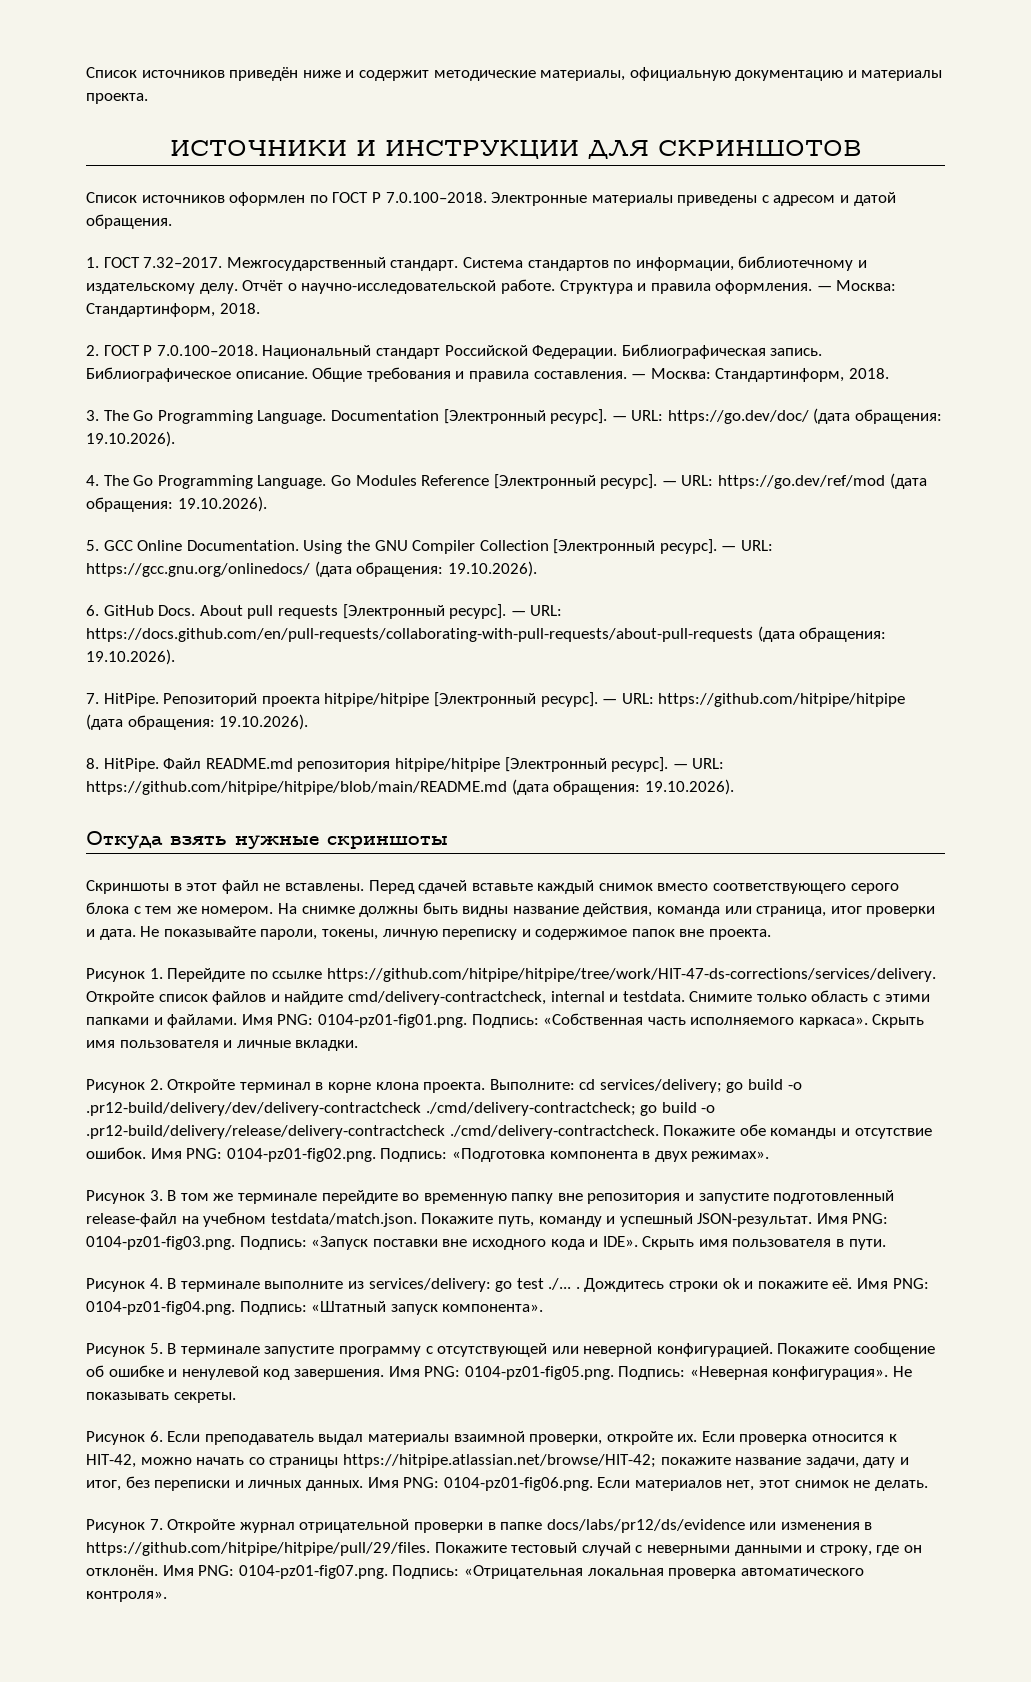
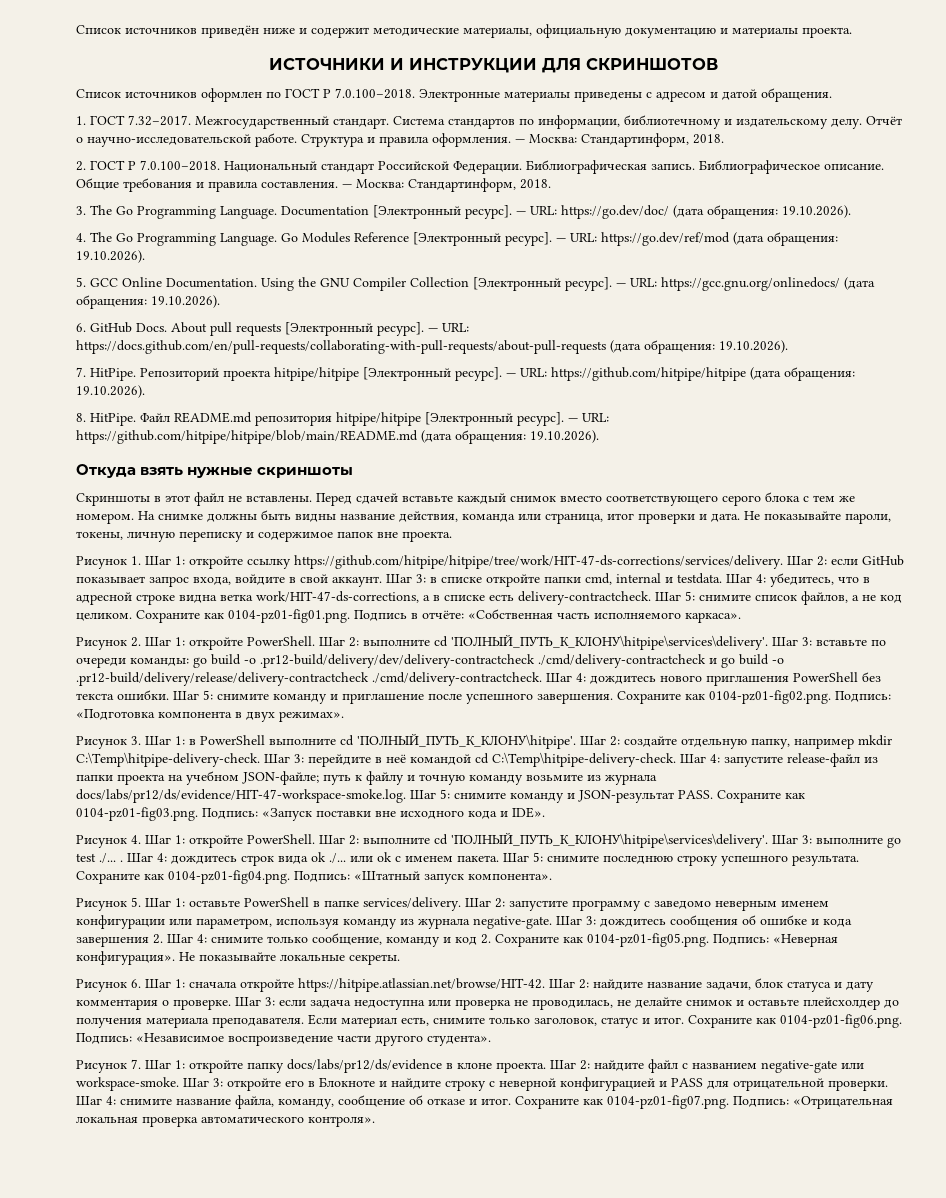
- Рисунок 1. Перейдите по ссылке https://github.com/hitpipe/hitpipe/tree/work/HIT-47-ds-corrections/services/delivery. Откройте список файлов и найдите cmd/delivery-contractcheck, internal и testdata. Снимите только область с этими папками и файлами. Имя PNG: 0104-pz01-fig01.png. Подпись: «Собственная часть исполняемого каркаса». Скрыть имя пользователя и личные вкладки.
- Рисунок 2. Откройте терминал в корне клона проекта. Выполните: cd services/delivery; go build -o .pr12-build/delivery/dev/delivery-contractcheck ./cmd/delivery-contractcheck; go build -o .pr12-build/delivery/release/delivery-contractcheck ./cmd/delivery-contractcheck. Покажите обе команды и отсутствие ошибок. Имя PNG: 0104-pz01-fig02.png. Подпись: «Подготовка компонента в двух режимах».
+ Рисунок 1. Шаг 1: откройте ссылку https://github.com/hitpipe/hitpipe/tree/work/HIT-47-ds-corrections/services/delivery. Шаг 2: если GitHub показывает запрос входа, войдите в свой аккаунт. Шаг 3: в списке откройте папки cmd, internal и testdata. Шаг 4: убедитесь, что в адресной строке видна ветка work/HIT-47-ds-corrections, а в списке есть delivery-contractcheck. Шаг 5: снимите список файлов, а не код целиком. Сохраните как 0104-pz01-fig01.png. Подпись в отчёте: «Собственная часть исполняемого каркаса».
+ Рисунок 2. Шаг 1: откройте PowerShell. Шаг 2: выполните cd 'ПОЛНЫЙ_ПУТЬ_К_КЛОНУ\hitpipe\services\delivery'. Шаг 3: вставьте по очереди команды: go build -o .pr12-build/delivery/dev/delivery-contractcheck ./cmd/delivery-contractcheck и go build -o .pr12-build/delivery/release/delivery-contractcheck ./cmd/delivery-contractcheck. Шаг 4: дождитесь нового приглашения PowerShell без текста ошибки. Шаг 5: снимите команду и приглашение после успешного завершения. Сохраните как 0104-pz01-fig02.png. Подпись: «Подготовка компонента в двух режимах».
- Рисунок 3. В том же терминале перейдите во временную папку вне репозитория и запустите подготовленный release-файл на учебном testdata/match.json. Покажите путь, команду и успешный JSON-результат. Имя PNG: 0104-pz01-fig03.png. Подпись: «Запуск поставки вне исходного кода и IDE». Скрыть имя пользователя в пути.
- Рисунок 4. В терминале выполните из services/delivery: go test ./... . Дождитесь строки ok и покажите её. Имя PNG: 0104-pz01-fig04.png. Подпись: «Штатный запуск компонента».
+ Рисунок 3. Шаг 1: в PowerShell выполните cd 'ПОЛНЫЙ_ПУТЬ_К_КЛОНУ\hitpipe'. Шаг 2: создайте отдельную папку, например mkdir C:\Temp\hitpipe-delivery-check. Шаг 3: перейдите в неё командой cd C:\Temp\hitpipe-delivery-check. Шаг 4: запустите release-файл из папки проекта на учебном JSON-файле; путь к файлу и точную команду возьмите из журнала docs/labs/pr12/ds/evidence/HIT-47-workspace-smoke.log. Шаг 5: снимите команду и JSON-результат PASS. Сохраните как 0104-pz01-fig03.png. Подпись: «Запуск поставки вне исходного кода и IDE».
+ Рисунок 4. Шаг 1: откройте PowerShell. Шаг 2: выполните cd 'ПОЛНЫЙ_ПУТЬ_К_КЛОНУ\hitpipe\services\delivery'. Шаг 3: выполните go test ./... . Шаг 4: дождитесь строк вида ok ./... или ok с именем пакета. Шаг 5: снимите последнюю строку успешного результата. Сохраните как 0104-pz01-fig04.png. Подпись: «Штатный запуск компонента».
- Рисунок 5. В терминале запустите программу с отсутствующей или неверной конфигурацией. Покажите сообщение об ошибке и ненулевой код завершения. Имя PNG: 0104-pz01-fig05.png. Подпись: «Неверная конфигурация».
+ Рисунок 5. Шаг 1: оставьте PowerShell в папке services/delivery. Шаг 2: запустите программу с заведомо неверным именем конфигурации или параметром, используя команду из журнала negative-gate. Шаг 3: дождитесь сообщения об ошибке и кода завершения 2. Шаг 4: снимите только сообщение, команду и код 2. Сохраните как 0104-pz01-fig05.png. Подпись: «Неверная конфигурация».
- Не показывать секреты.
+ Не показывайте локальные секреты.
- Рисунок 6. Если преподаватель выдал материалы взаимной проверки, откройте их. Если проверка относится к HIT-42, можно начать со страницы https://hitpipe.atlassian.net/browse/HIT-42; покажите название задачи, дату и итог, без переписки и личных данных. Имя PNG: 0104-pz01-fig06.png. Если материалов нет, этот снимок не делать.
- Рисунок 7. Откройте журнал отрицательной проверки в папке docs/labs/pr12/ds/evidence или изменения в https://github.com/hitpipe/hitpipe/pull/29/files. Покажите тестовый случай с неверными данными и строку, где он отклонён. Имя PNG: 0104-pz01-fig07.png. Подпись: «Отрицательная локальная проверка автоматического контроля».
+ Рисунок 6. Шаг 1: сначала откройте https://hitpipe.atlassian.net/browse/HIT-42. Шаг 2: найдите название задачи, блок статуса и дату комментария о проверке. Шаг 3: если задача недоступна или проверка не проводилась, не делайте снимок и оставьте плейсхолдер до получения материала преподавателя. Если материал есть, снимите только заголовок, статус и итог. Сохраните как 0104-pz01-fig06.png. Подпись: «Независимое воспроизведение части другого студента».
+ Рисунок 7. Шаг 1: откройте папку docs/labs/pr12/ds/evidence в клоне проекта. Шаг 2: найдите файл с названием negative-gate или workspace-smoke. Шаг 3: откройте его в Блокноте и найдите строку с неверной конфигурацией и PASS для отрицательной проверки. Шаг 4: снимите название файла, команду, сообщение об отказе и итог. Сохраните как 0104-pz01-fig07.png. Подпись: «Отрицательная локальная проверка автоматического контроля».

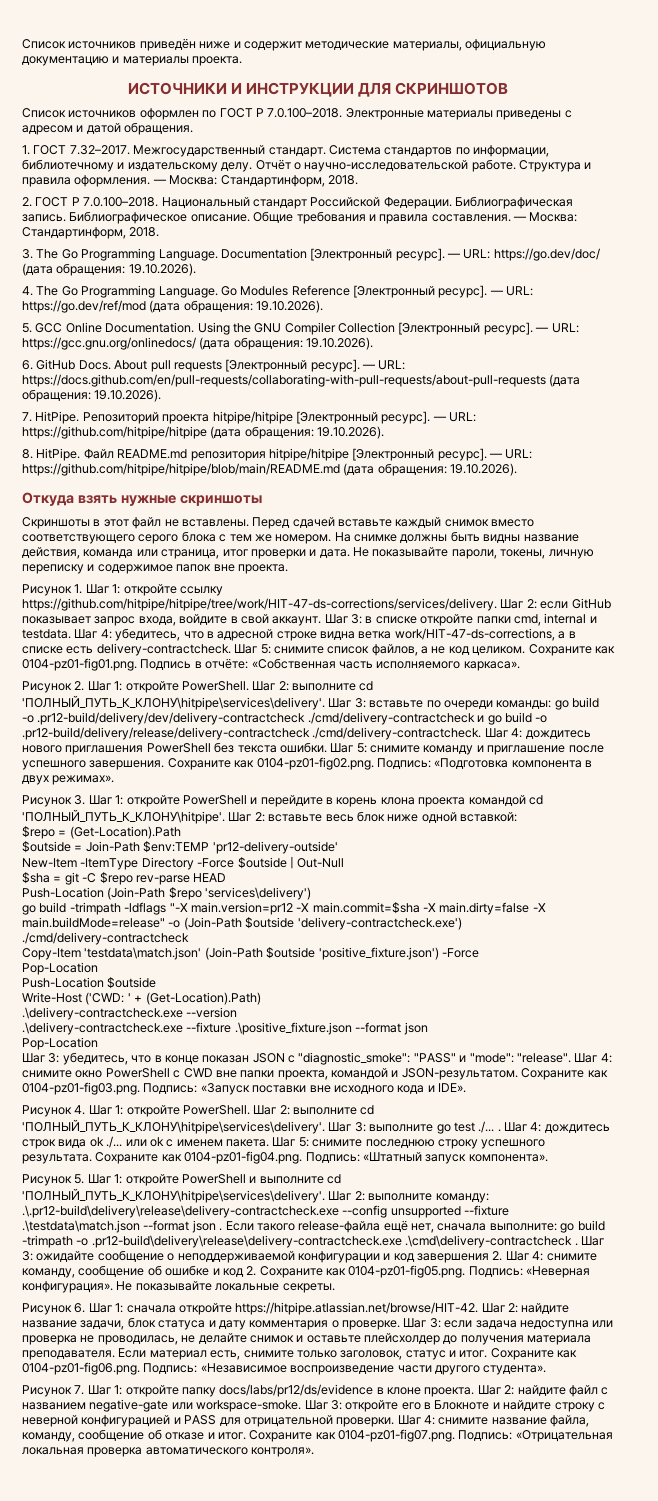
- Рисунок 3. Шаг 1: в PowerShell выполните cd 'ПОЛНЫЙ_ПУТЬ_К_КЛОНУ\hitpipe'. Шаг 2: создайте отдельную папку, например mkdir C:\Temp\hitpipe-delivery-check. Шаг 3: перейдите в неё командой cd C:\Temp\hitpipe-delivery-check. Шаг 4: запустите release-файл из папки проекта на учебном JSON-файле; путь к файлу и точную команду возьмите из журнала docs/labs/pr12/ds/evidence/HIT-47-workspace-smoke.log. Шаг 5: снимите команду и JSON-результат PASS.
+ Рисунок 3. Шаг 1: откройте PowerShell и перейдите в корень клона проекта командой cd 'ПОЛНЫЙ_ПУТЬ_К_КЛОНУ\hitpipe'. Шаг 2: вставьте весь блок ниже одной вставкой:
+ $repo = (Get-Location).Path
+ $outside = Join-Path $env:TEMP 'pr12-delivery-outside'
+ New-Item -ItemType Directory -Force $outside | Out-Null
+ $sha = git -C $repo rev-parse HEAD
+ Push-Location (Join-Path $repo 'services\delivery')
+ go build -trimpath -ldflags "-X main.version=pr12 -X main.commit=$sha -X main.dirty=false -X main.buildMode=release" -o (Join-Path $outside 'delivery-contractcheck.exe') ./cmd/delivery-contractcheck
+ Copy-Item 'testdata\match.json' (Join-Path $outside 'positive_fixture.json') -Force
+ Pop-Location
+ Push-Location $outside
+ Write-Host ('CWD: ' + (Get-Location).Path)
+ .\delivery-contractcheck.exe --version
+ .\delivery-contractcheck.exe --fixture .\positive_fixture.json --format json
+ Pop-Location
+ Шаг 3: убедитесь, что в конце показан JSON с "diagnostic_smoke": "PASS" и "mode": "release". Шаг 4: снимите окно PowerShell с CWD вне папки проекта, командой и JSON-результатом.
- Рисунок 5. Шаг 1: оставьте PowerShell в папке services/delivery. Шаг 2: запустите программу с заведомо неверным именем конфигурации или параметром, используя команду из журнала negative-gate. Шаг 3: дождитесь сообщения об ошибке и кода завершения 2. Шаг 4: снимите только сообщение, команду и код 2. Сохраните как 0104-pz01-fig05.png. Подпись: «Неверная конфигурация».
+ Рисунок 5. Шаг 1: откройте PowerShell и выполните cd 'ПОЛНЫЙ_ПУТЬ_К_КЛОНУ\hitpipe\services\delivery'. Шаг 2: выполните команду: .\.pr12-build\delivery\release\delivery-contractcheck.exe --config unsupported --fixture .\testdata\match.json --format json . Если такого release-файла ещё нет, сначала выполните: go build -trimpath -o .pr12-build\delivery\release\delivery-contractcheck.exe .\cmd\delivery-contractcheck . Шаг 3: ожидайте сообщение о неподдерживаемой конфигурации и код завершения 2. Шаг 4: снимите команду, сообщение об ошибке и код 2. Сохраните как 0104-pz01-fig05.png. Подпись: «Неверная конфигурация».

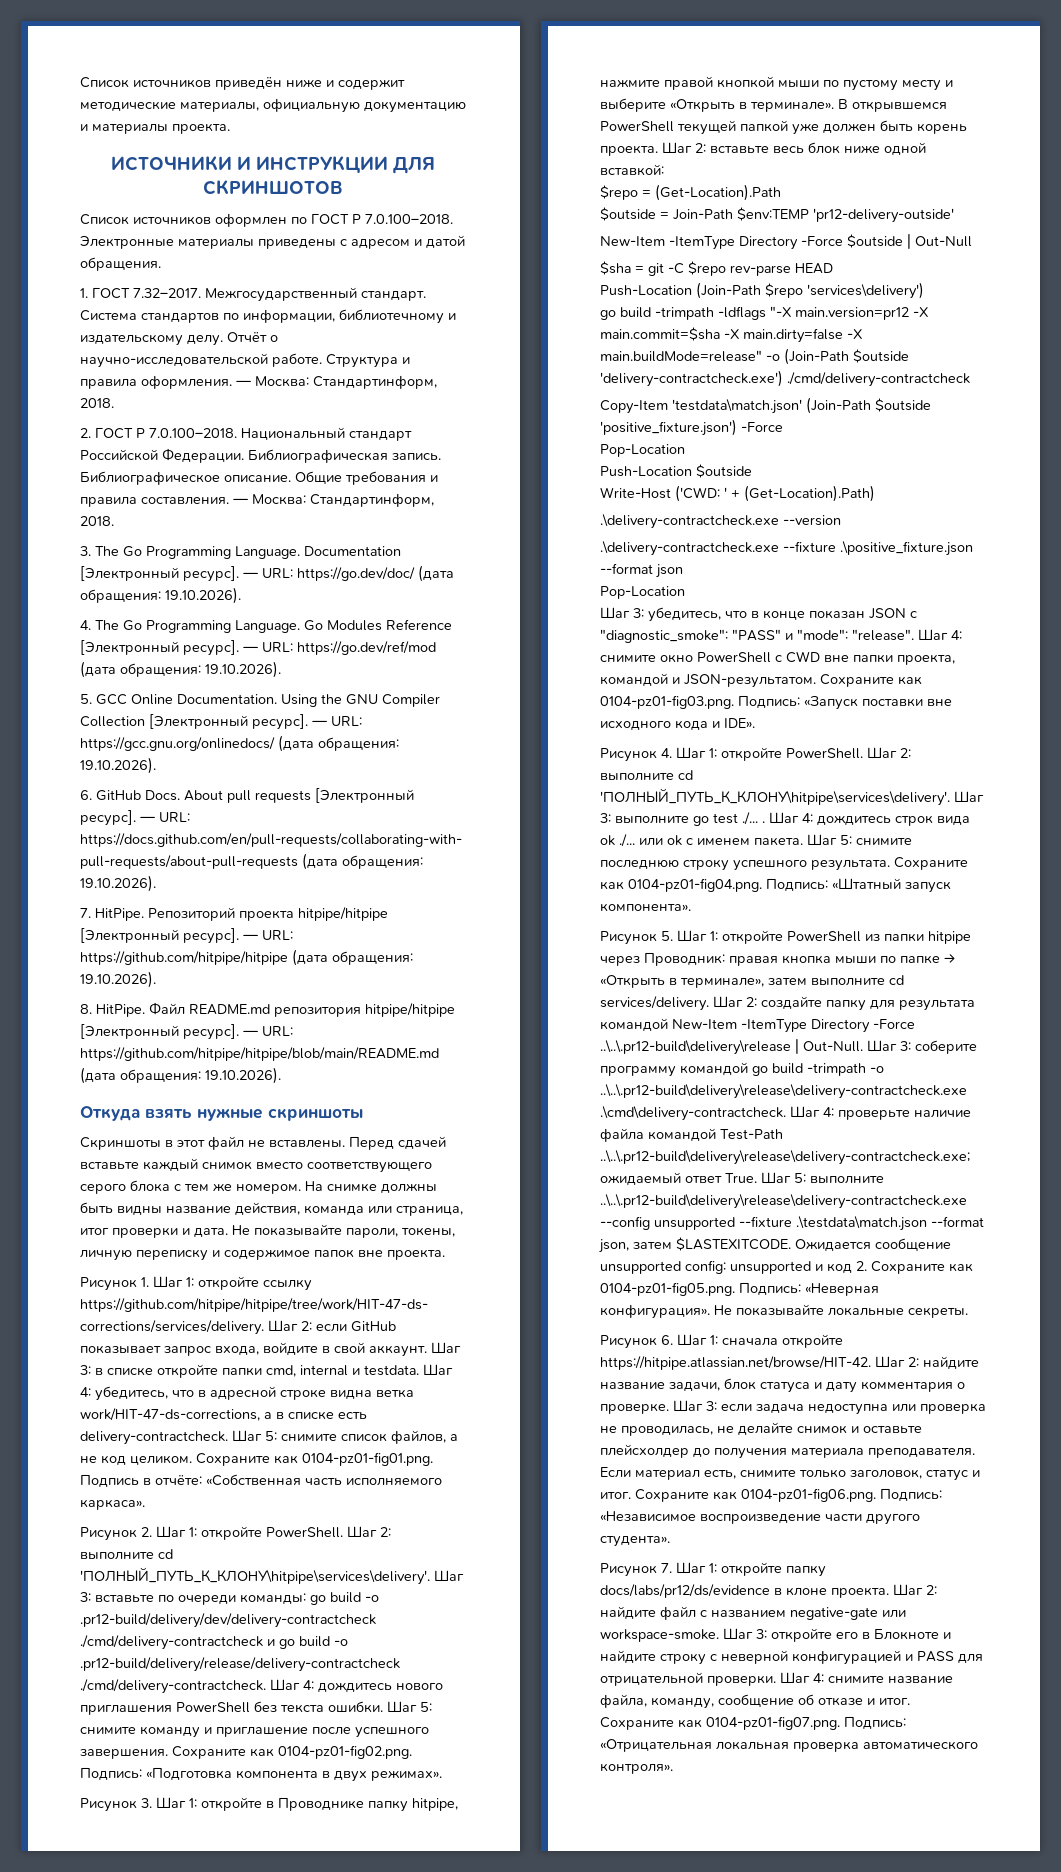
- Рисунок 3. Шаг 1: откройте PowerShell и перейдите в корень клона проекта командой cd 'ПОЛНЫЙ_ПУТЬ_К_КЛОНУ\hitpipe'.
+ Рисунок 3. Шаг 1: откройте в Проводнике папку hitpipe, нажмите правой кнопкой мыши по пустому месту и выберите «Открыть в терминале». В открывшемся PowerShell текущей папкой уже должен быть корень проекта.
- Рисунок 5. Шаг 1: откройте PowerShell и выполните cd 'ПОЛНЫЙ_ПУТЬ_К_КЛОНУ\hitpipe\services\delivery'. Шаг 2: выполните команду: .\.pr12-build\delivery\release\delivery-contractcheck.exe --config unsupported --fixture .\testdata\match.json --format json . Если такого release-файла ещё нет, сначала выполните: go build -trimpath -o .pr12-build\delivery\release\delivery-contractcheck.exe .\cmd\delivery-contractcheck . Шаг 3: ожидайте сообщение о неподдерживаемой конфигурации и код завершения 2. Шаг 4: снимите команду, сообщение об ошибке и код 2. Сохраните как 0104-pz01-fig05.png. Подпись: «Неверная конфигурация».
+ Рисунок 5. Шаг 1: откройте PowerShell из папки hitpipe через Проводник: правая кнопка мыши по папке → «Открыть в терминале», затем выполните cd services/delivery. Шаг 2: создайте папку для результата командой New-Item -ItemType Directory -Force ..\..\.pr12-build\delivery\release | Out-Null. Шаг 3: соберите программу командой go build -trimpath -o ..\..\.pr12-build\delivery\release\delivery-contractcheck.exe .\cmd\delivery-contractcheck. Шаг 4: проверьте наличие файла командой Test-Path ..\..\.pr12-build\delivery\release\delivery-contractcheck.exe; ожидаемый ответ True. Шаг 5: выполните ..\..\.pr12-build\delivery\release\delivery-contractcheck.exe --config unsupported --fixture .\testdata\match.json --format json, затем $LASTEXITCODE. Ожидается сообщение unsupported config: unsupported и код 2. Сохраните как 0104-pz01-fig05.png. Подпись: «Неверная конфигурация».

